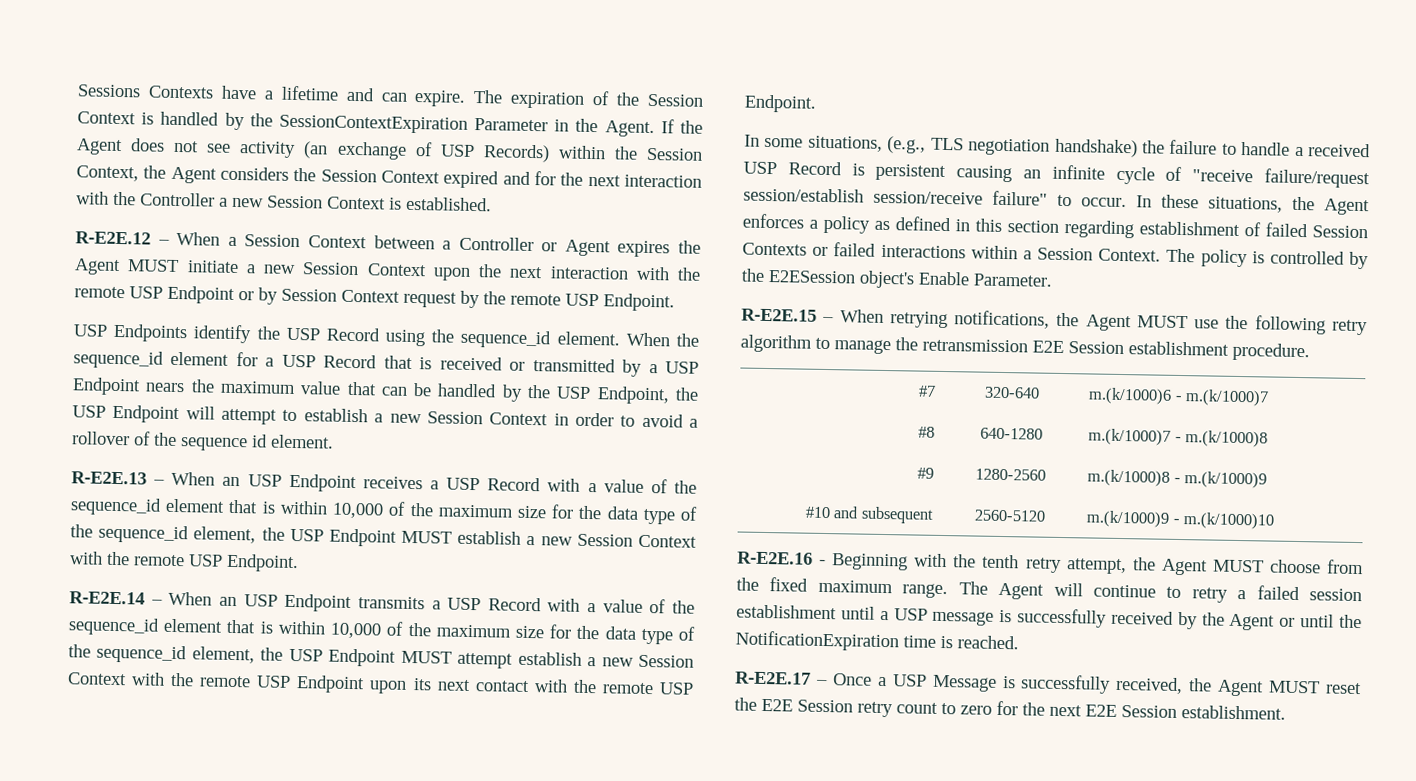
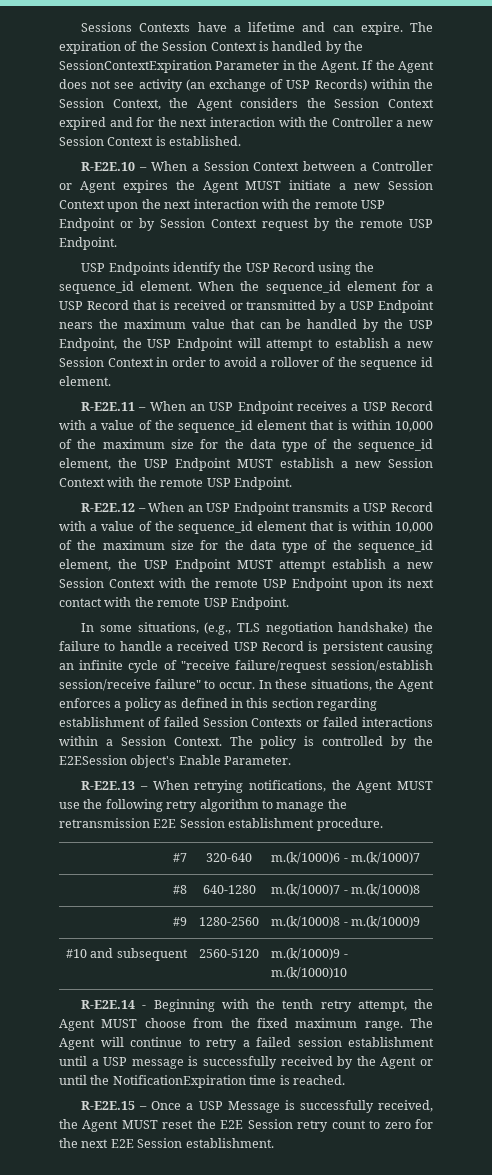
- R-E2E.12 – When a Session Context between a Controller or Agent expires the Agent MUST initiate a new Session Context upon the next interaction with the remote USP Endpoint or by Session Context request by the remote USP Endpoint.
+ R-E2E.10 – When a Session Context between a Controller or Agent expires the Agent MUST initiate a new Session Context upon the next interaction with the remote USP Endpoint or by Session Context request by the remote USP Endpoint.
- R-E2E.13 – When an USP Endpoint receives a USP Record with a value of the sequence_id element that is within 10,000 of the maximum size for the data type of the sequence_id element, the USP Endpoint MUST establish a new Session Context with the remote USP Endpoint.
+ R-E2E.11 – When an USP Endpoint receives a USP Record with a value of the sequence_id element that is within 10,000 of the maximum size for the data type of the sequence_id element, the USP Endpoint MUST establish a new Session Context with the remote USP Endpoint.
- R-E2E.14 – When an USP Endpoint transmits a USP Record with a value of the sequence_id element that is within 10,000 of the maximum size for the data type of the sequence_id element, the USP Endpoint MUST attempt establish a new Session Context with the remote USP Endpoint upon its next contact with the remote USP Endpoint.
+ R-E2E.12 – When an USP Endpoint transmits a USP Record with a value of the sequence_id element that is within 10,000 of the maximum size for the data type of the sequence_id element, the USP Endpoint MUST attempt establish a new Session Context with the remote USP Endpoint upon its next contact with the remote USP Endpoint.
- R-E2E.15 – When retrying notifications, the Agent MUST use the following retry algorithm to manage the retransmission E2E Session establishment procedure.
+ R-E2E.13 – When retrying notifications, the Agent MUST use the following retry algorithm to manage the retransmission E2E Session establishment procedure.
- R-E2E.16 - Beginning with the tenth retry attempt, the Agent MUST choose from the fixed maximum range.
+ R-E2E.14 - Beginning with the tenth retry attempt, the Agent MUST choose from the fixed maximum range.
- R-E2E.17 – Once a USP Message is successfully received, the Agent MUST reset the E2E Session retry count to zero for the next E2E Session establishment.
+ R-E2E.15 – Once a USP Message is successfully received, the Agent MUST reset the E2E Session retry count to zero for the next E2E Session establishment.

